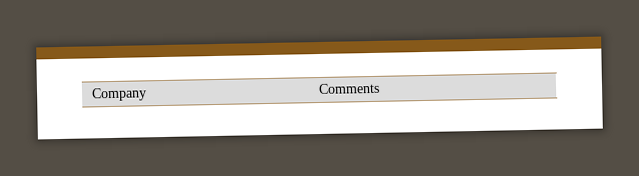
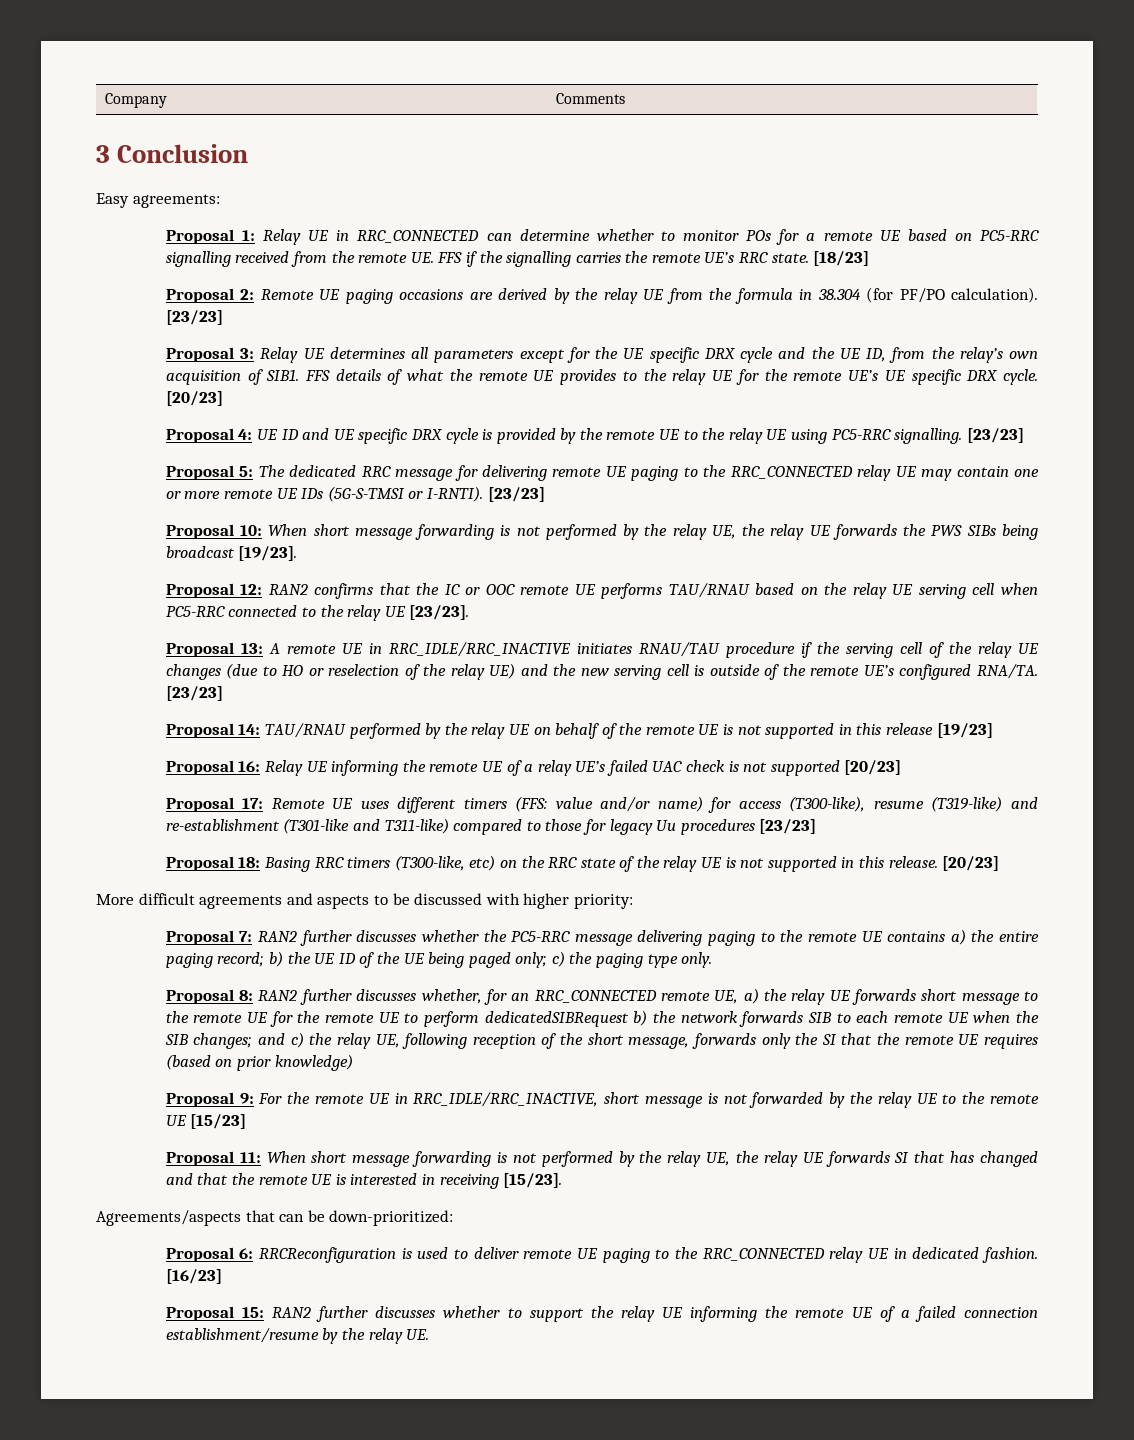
+ 3 Conclusion
+ Easy agreements:
+ Proposal 1: Relay UE in RRC_CONNECTED can determine whether to monitor POs for a remote UE based on PC5-RRC signalling received from the remote UE. FFS if the signalling carries the remote UE’s RRC state. [18/23]
+ Proposal 2: Remote UE paging occasions are derived by the relay UE from the formula in 38.304 (for PF/PO calculation). [23/23]
+ Proposal 3: Relay UE determines all parameters except for the UE specific DRX cycle and the UE ID, from the relay’s own acquisition of SIB1. FFS details of what the remote UE provides to the relay UE for the remote UE’s UE specific DRX cycle. [20/23]
+ Proposal 4: UE ID and UE specific DRX cycle is provided by the remote UE to the relay UE using PC5-RRC signalling. [23/23]
+ Proposal 5: The dedicated RRC message for delivering remote UE paging to the RRC_CONNECTED relay UE may contain one or more remote UE IDs (5G-S-TMSI or I-RNTI). [23/23]
+ Proposal 10: When short message forwarding is not performed by the relay UE, the relay UE forwards the PWS SIBs being broadcast [19/23].
+ Proposal 12: RAN2 confirms that the IC or OOC remote UE performs TAU/RNAU based on the relay UE serving cell when PC5-RRC connected to the relay UE [23/23].
+ Proposal 13: A remote UE in RRC_IDLE/RRC_INACTIVE initiates RNAU/TAU procedure if the serving cell of the relay UE changes (due to HO or reselection of the relay UE) and the new serving cell is outside of the remote UE’s configured RNA/TA. [23/23]
+ Proposal 14: TAU/RNAU performed by the relay UE on behalf of the remote UE is not supported in this release [19/23]
+ Proposal 16: Relay UE informing the remote UE of a relay UE’s failed UAC check is not supported [20/23]
+ Proposal 17: Remote UE uses different timers (FFS: value and/or name) for access (T300-like), resume (T319-like) and re-establishment (T301-like and T311-like) compared to those for legacy Uu procedures [23/23]
+ Proposal 18: Basing RRC timers (T300-like, etc) on the RRC state of the relay UE is not supported in this release. [20/23]
+ More difficult agreements and aspects to be discussed with higher priority:
+ Proposal 7: RAN2 further discusses whether the PC5-RRC message delivering paging to the remote UE contains a) the entire paging record; b) the UE ID of the UE being paged only; c) the paging type only.
+ Proposal 8: RAN2 further discusses whether, for an RRC_CONNECTED remote UE, a) the relay UE forwards short message to the remote UE for the remote UE to perform dedicatedSIBRequest b) the network forwards SIB to each remote UE when the SIB changes; and c) the relay UE, following reception of the short message, forwards only the SI that the remote UE requires (based on prior knowledge)
+ Proposal 9: For the remote UE in RRC_IDLE/RRC_INACTIVE, short message is not forwarded by the relay UE to the remote UE [15/23]
+ Proposal 11: When short message forwarding is not performed by the relay UE, the relay UE forwards SI that has changed and that the remote UE is interested in receiving [15/23].
+ Agreements/aspects that can be down-prioritized:
+ Proposal 6: RRCReconfiguration is used to deliver remote UE paging to the RRC_CONNECTED relay UE in dedicated fashion. [16/23]
+ Proposal 15: RAN2 further discusses whether to support the relay UE informing the remote UE of a failed connection establishment/resume by the relay UE.

